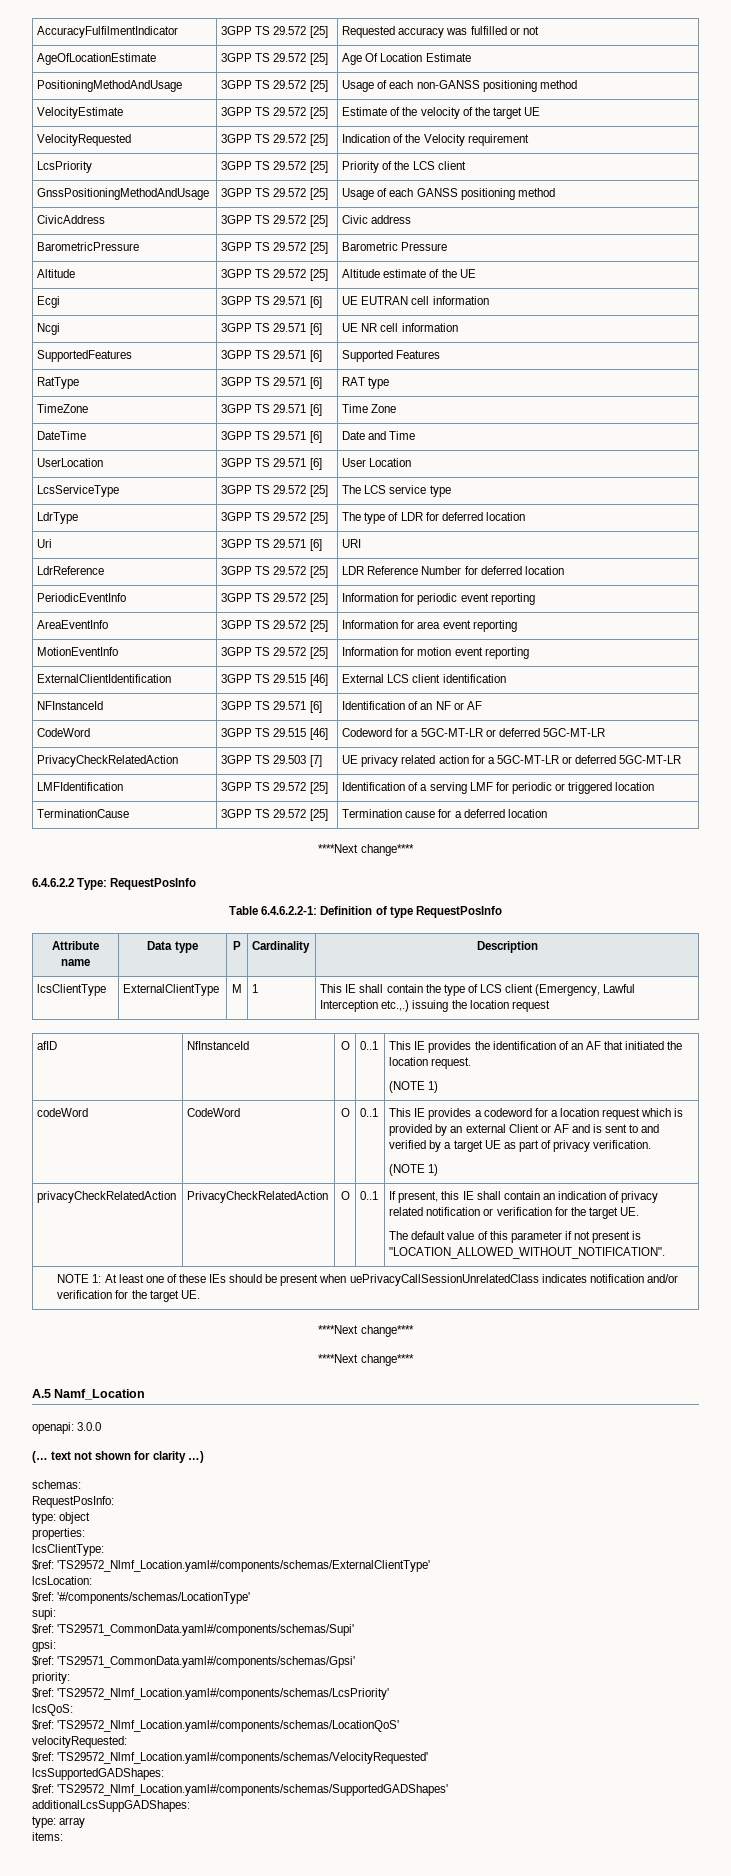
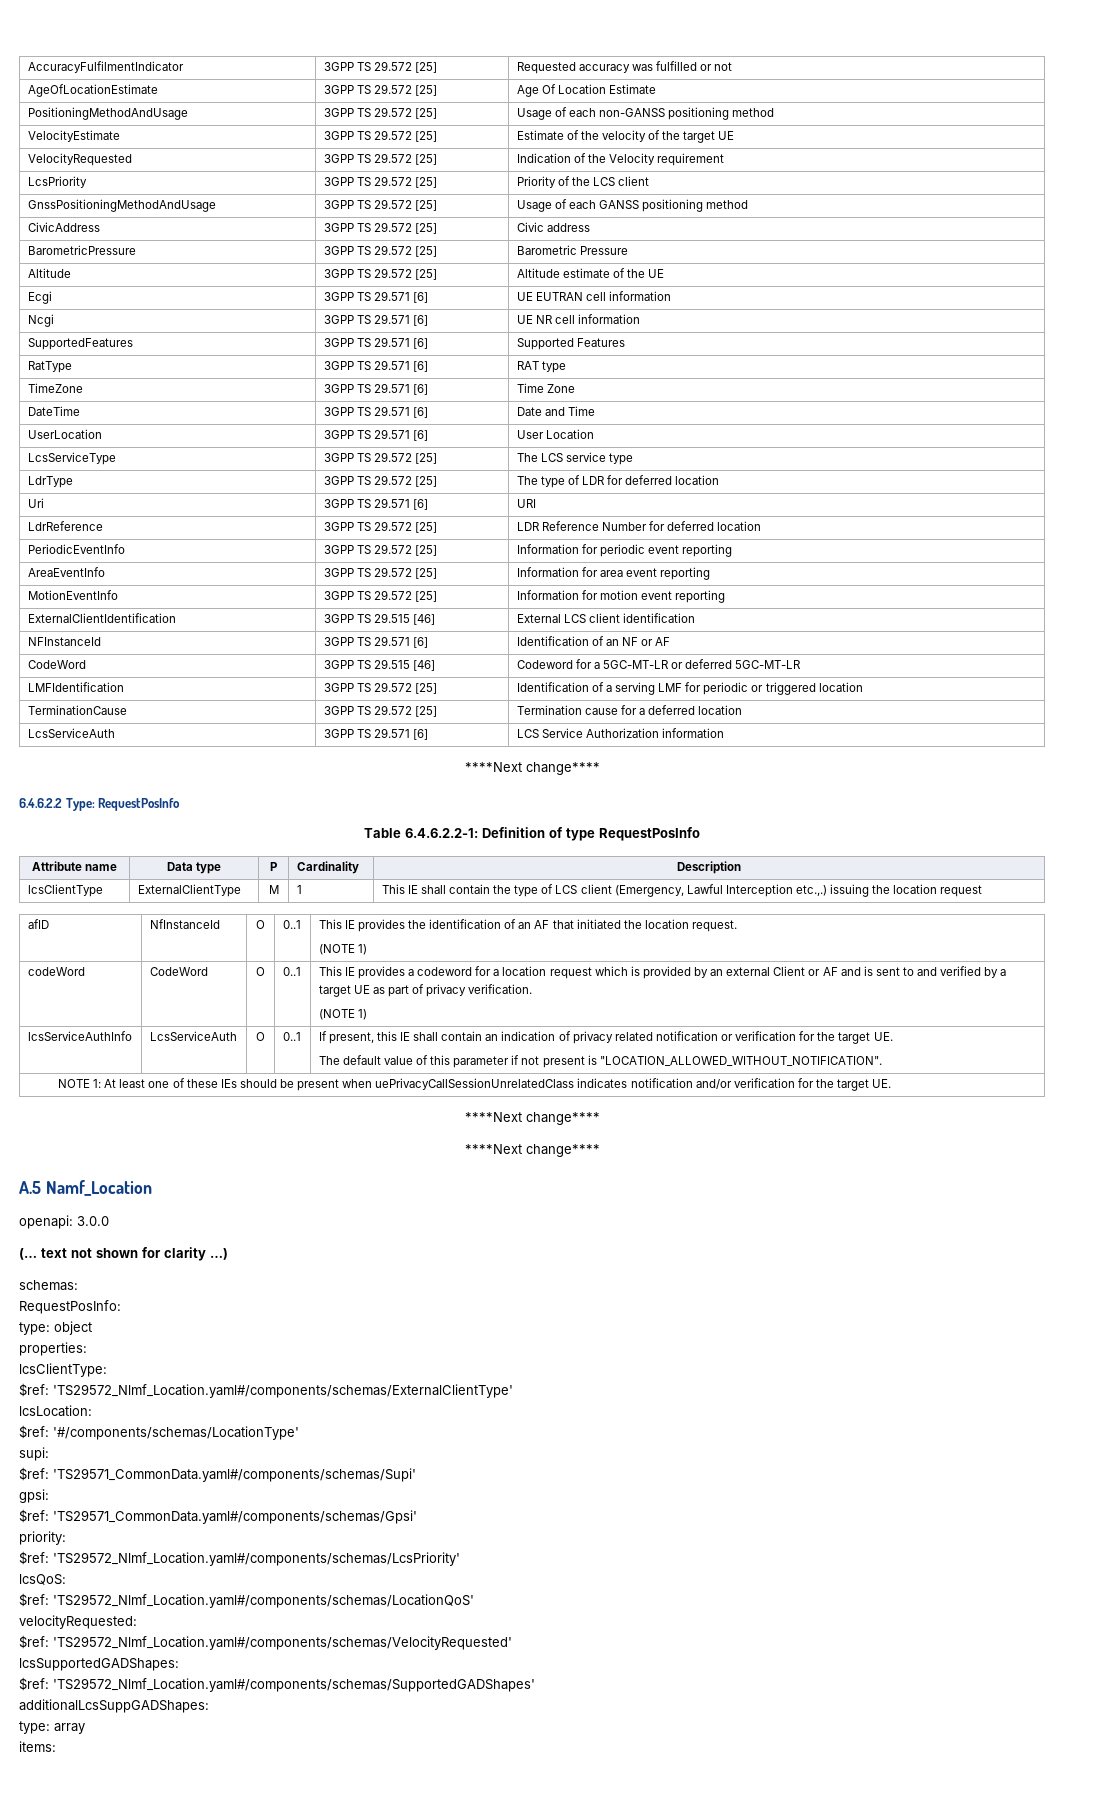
- PrivacyCheckRelatedAction | 3GPP TS 29.503 [7] | UE privacy related action for a 5GC-MT-LR or deferred 5GC-MT-LR
+ LcsServiceAuth | 3GPP TS 29.571 [6] | LCS Service Authorization information
- privacyCheckRelatedAction | PrivacyCheckRelatedAction | O | 0..1 | If present, this IE shall contain an indication of privacy related notification or verification for the target UE.
+ lcsServiceAuthInfo | LcsServiceAuth | O | 0..1 | If present, this IE shall contain an indication of privacy related notification or verification for the target UE.

